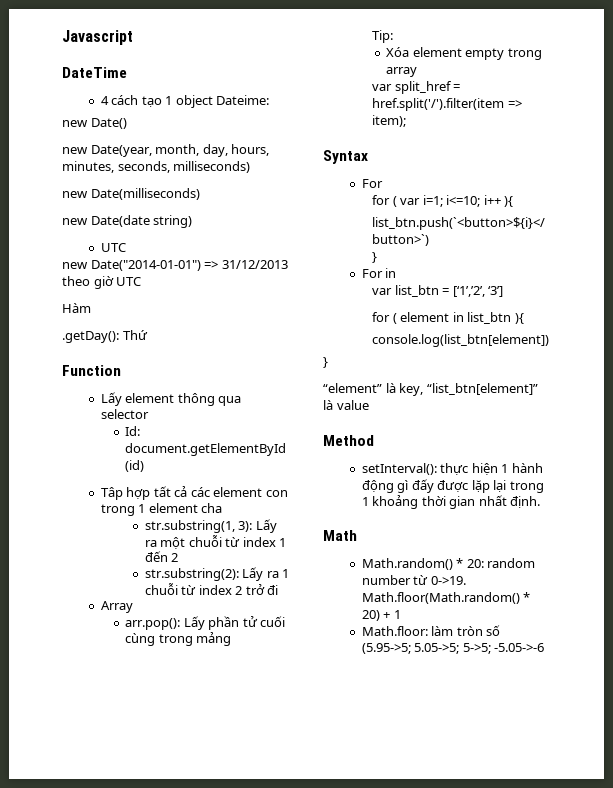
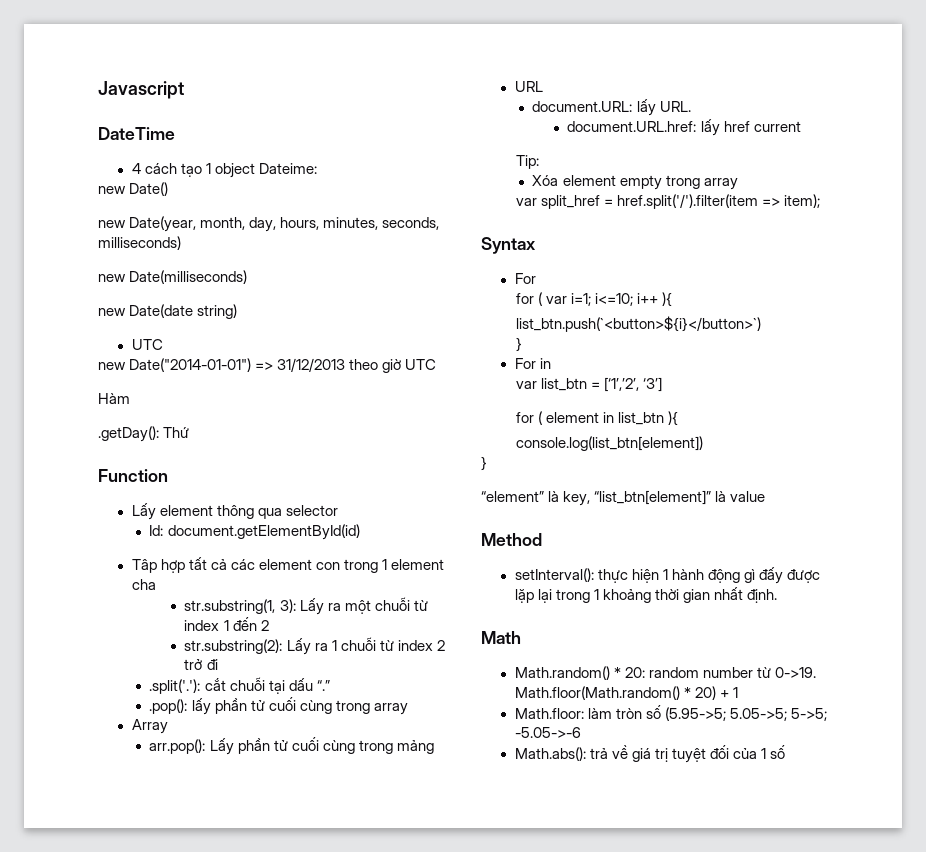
+ .split('.'): cắt chuỗi tại dấu “.”
+ .pop(): lấy phần tử cuối cùng trong array
+ URL
+ document.URL: lấy URL.
+ document.URL.href: lấy href current
+ Math.abs(): trả về giá trị tuyệt đối của 1 số

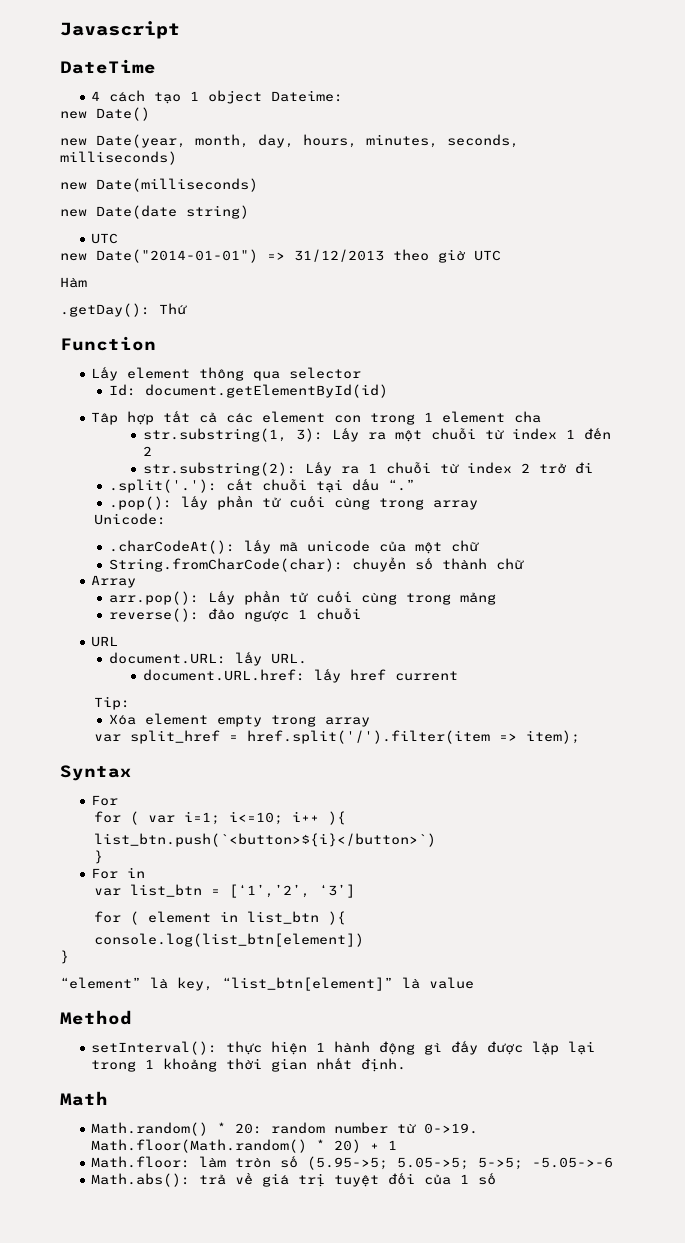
+ Unicode:
+ .charCodeAt(): lấy mã unicode của một chữ
+ String.fromCharCode(char): chuyển số thành chữ
+ reverse(): đảo ngược 1 chuỗi

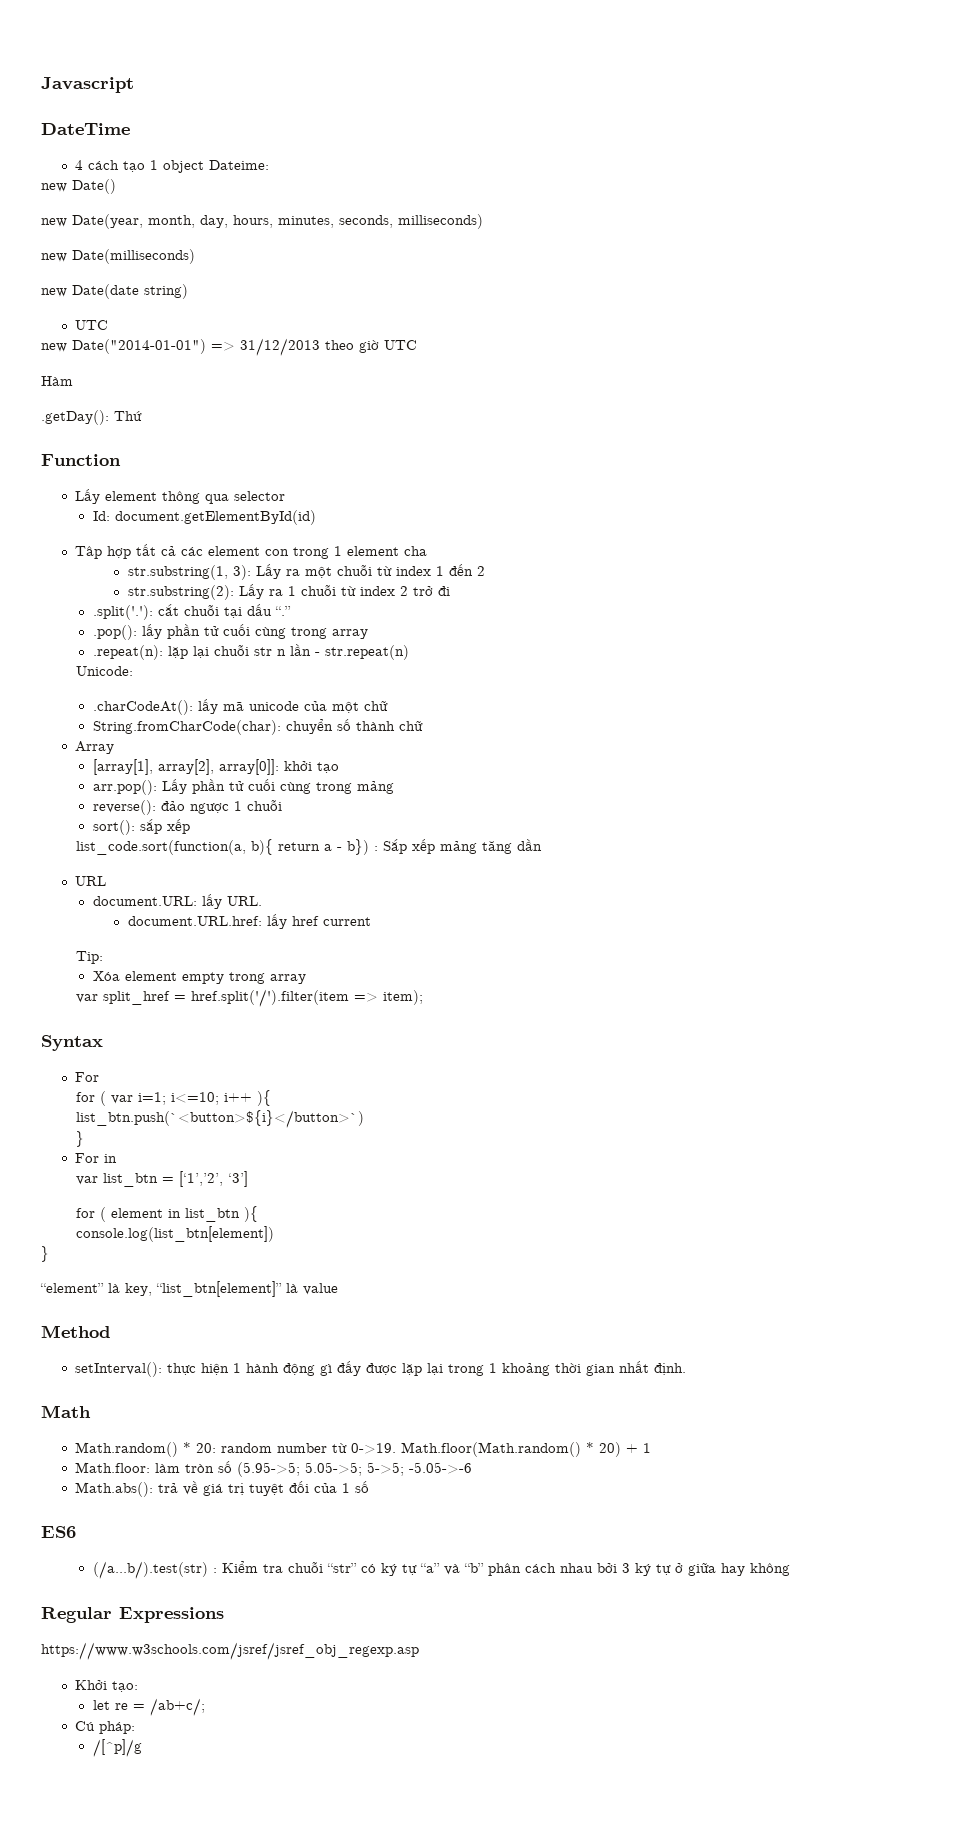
+ .repeat(n): lặp lại chuỗi str n lần - str.repeat(n)
+ [array[1], array[2], array[0]]: khởi tạo
+ sort(): sắp xếp
+ list_code.sort(function(a, b){ return a - b}) : Sắp xếp mảng tăng dần
+ ES6
+ (/a...b/).test(str) : Kiểm tra chuỗi “str” có ký tự “a” và “b” phân cách nhau bởi 3 ký tự ở giữa hay không
+ Regular Expressions
+ https://www.w3schools.com/jsref/jsref_obj_regexp.asp
+ Khởi tạo:
+ let re = /ab+c/;
+ Cú pháp:
+ /[^p]/g

